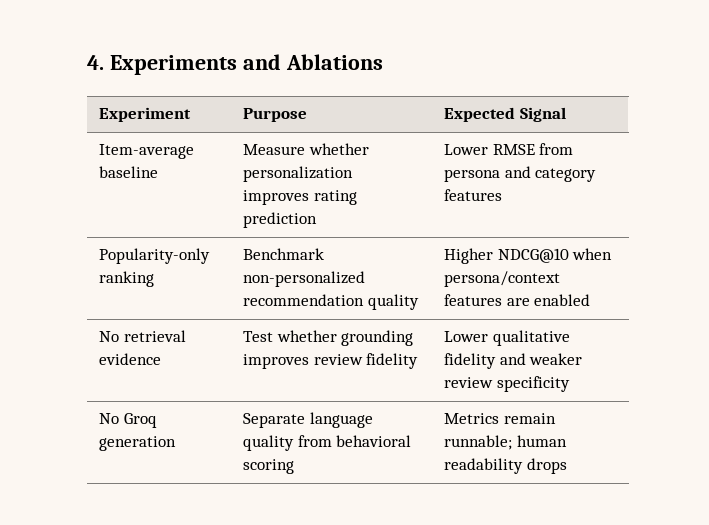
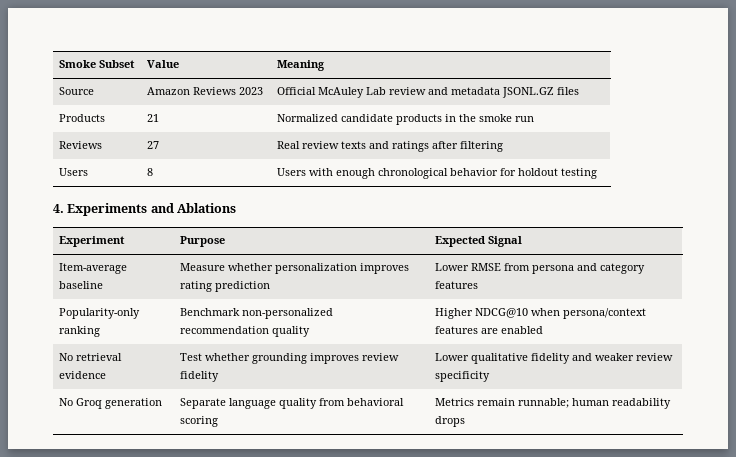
+ Smoke Subset | Value | Meaning
+ Source | Amazon Reviews 2023 | Official McAuley Lab review and metadata JSONL.GZ files
+ Products | 21 | Normalized candidate products in the smoke run
+ Reviews | 27 | Real review texts and ratings after filtering
+ Users | 8 | Users with enough chronological behavior for holdout testing

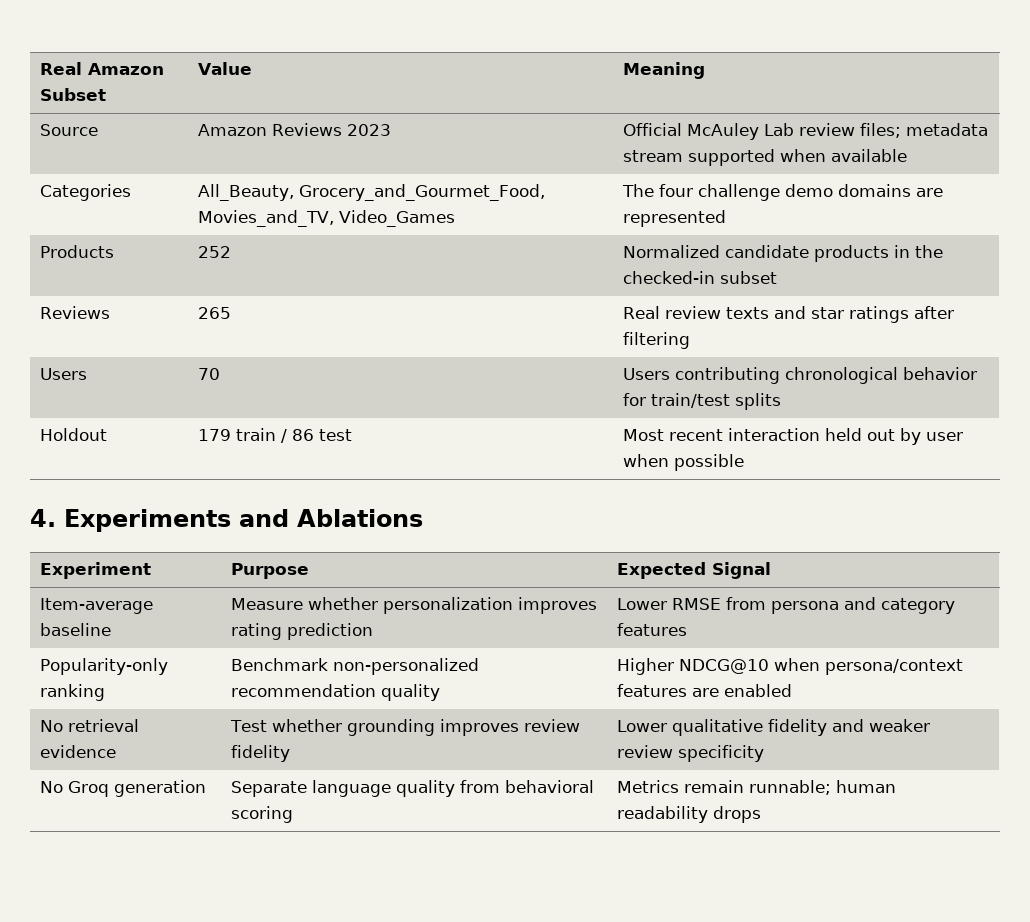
- Smoke Subset | Value | Meaning
+ Real Amazon Subset | Value | Meaning
- Source | Amazon Reviews 2023 | Official McAuley Lab review and metadata JSONL.GZ files
+ Source | Amazon Reviews 2023 | Official McAuley Lab review files; metadata stream supported when available
+ Categories | All_Beauty, Grocery_and_Gourmet_Food, Movies_and_TV, Video_Games | The four challenge demo domains are represented
- Products | 21 | Normalized candidate products in the smoke run
+ Products | 252 | Normalized candidate products in the checked-in subset
- Reviews | 27 | Real review texts and ratings after filtering
+ Reviews | 265 | Real review texts and star ratings after filtering
- Users | 8 | Users with enough chronological behavior for holdout testing
+ Users | 70 | Users contributing chronological behavior for train/test splits
+ Holdout | 179 train / 86 test | Most recent interaction held out by user when possible

